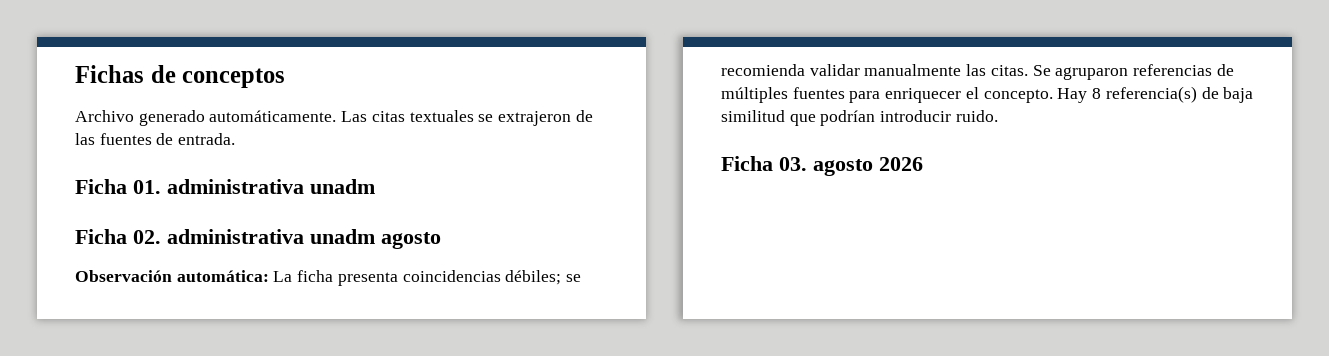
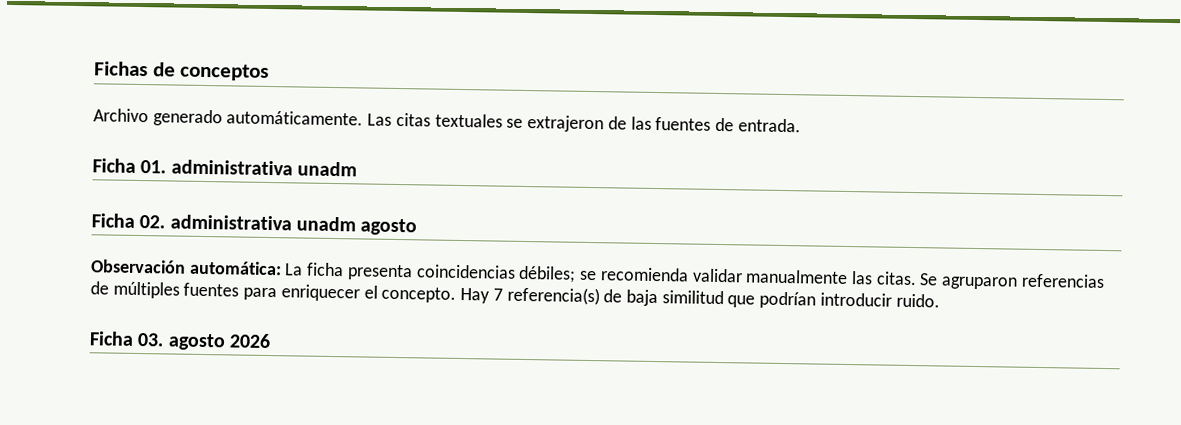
- Hay 8 referencia(s) de baja similitud que podrían introducir ruido.
+ Hay 7 referencia(s) de baja similitud que podrían introducir ruido.

